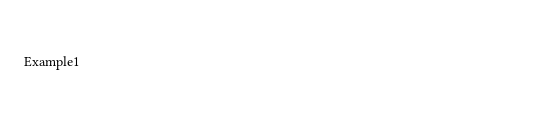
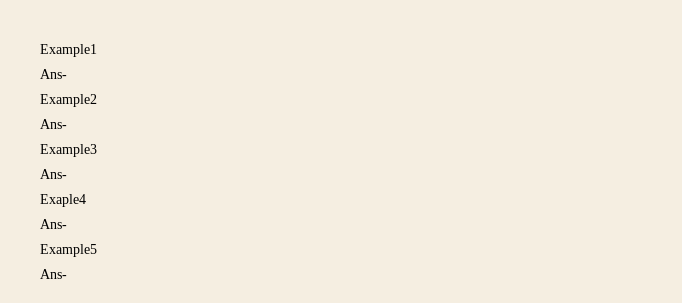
  Example1
+ Ans-
+ Example2
+ Ans-
+ Example3
+ Ans-
+ Exaple4
+ Ans-
+ Example5
+ Ans-

